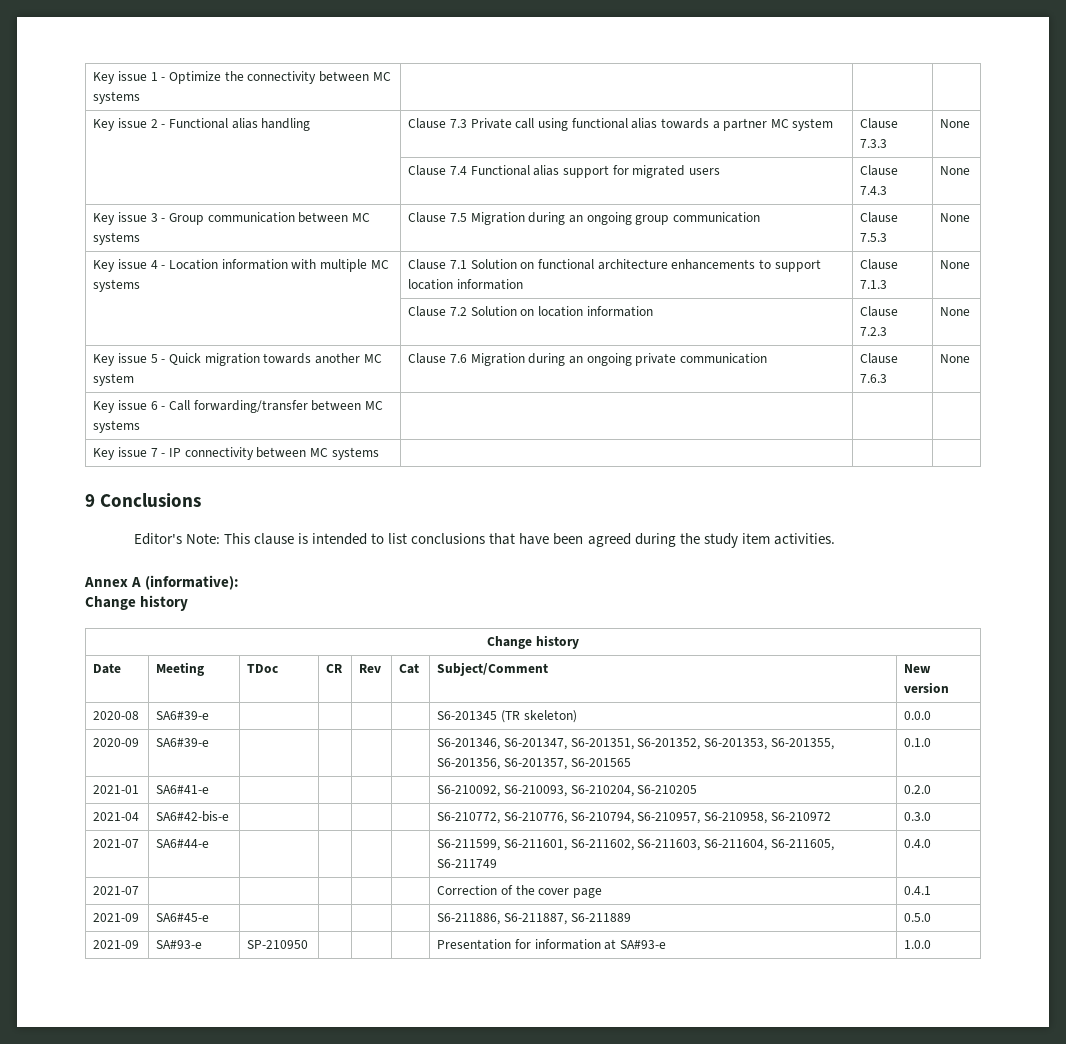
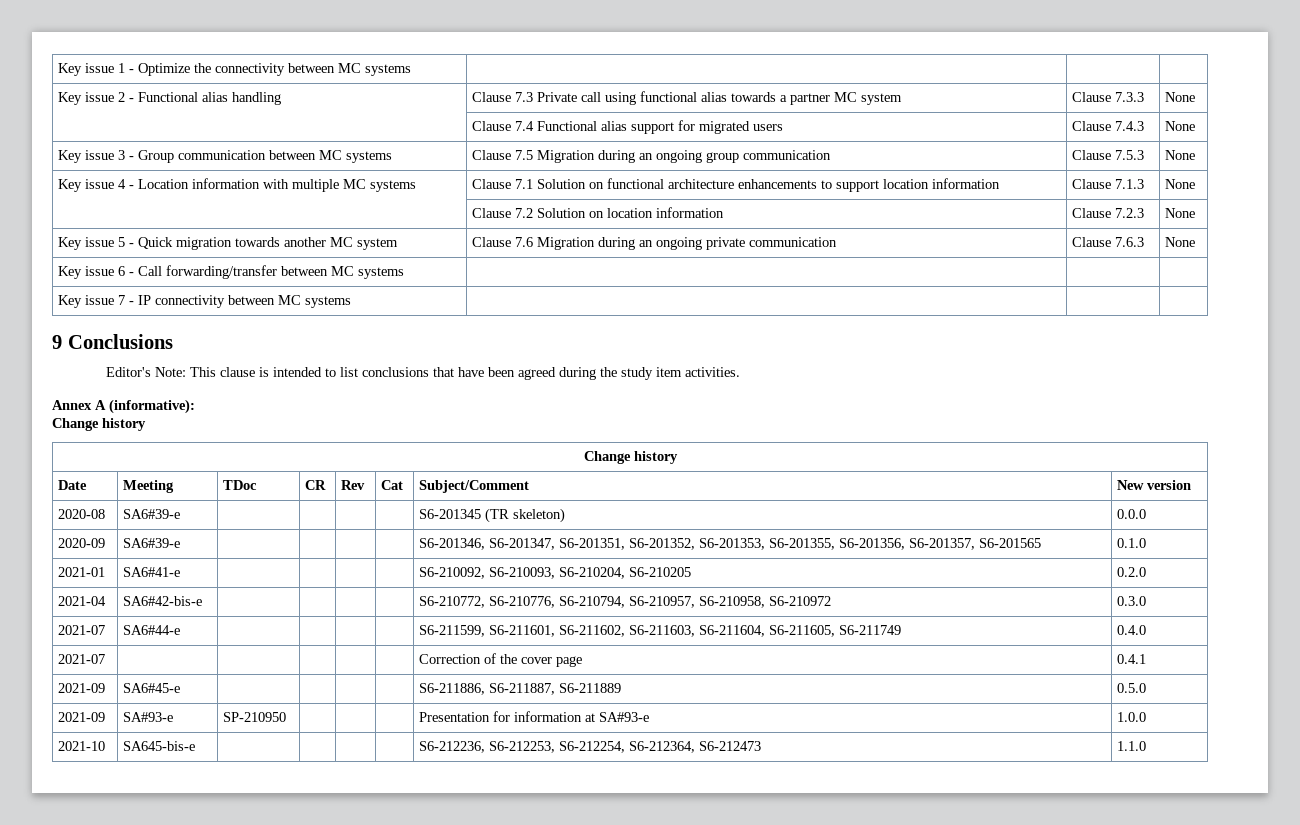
+ 2021-10 | SA645-bis-e | | | | | S6-212236, S6-212253, S6-212254, S6-212364, S6-212473 | 1.1.0

